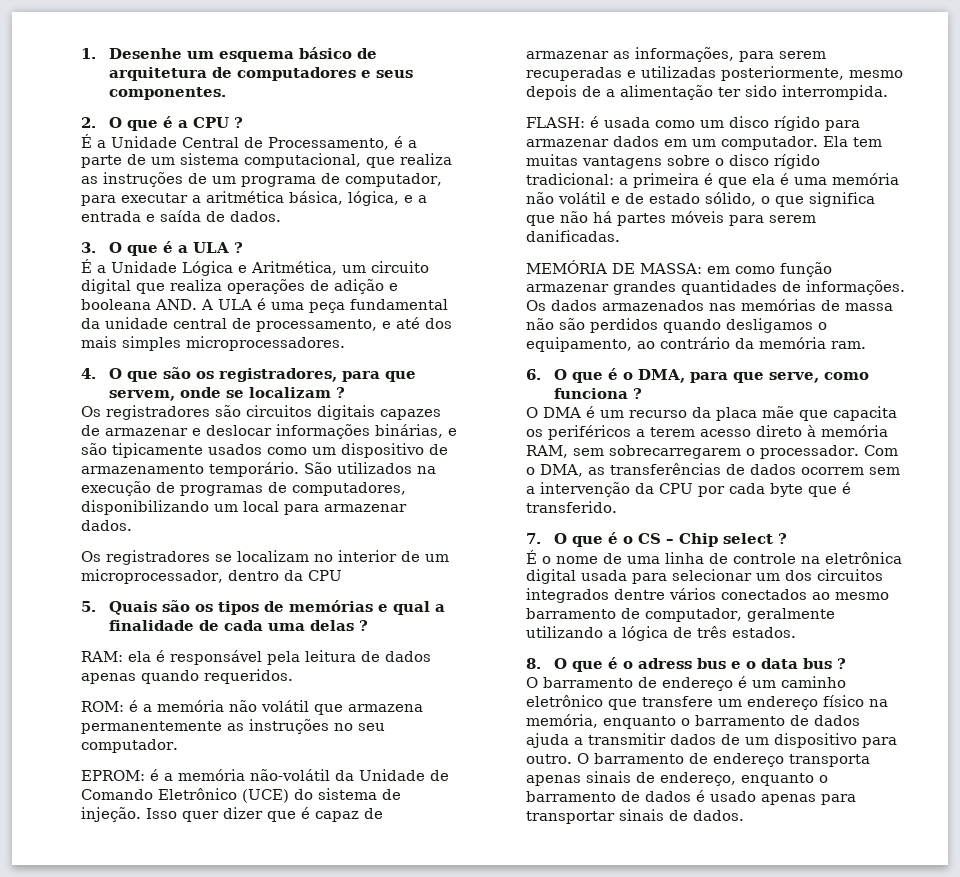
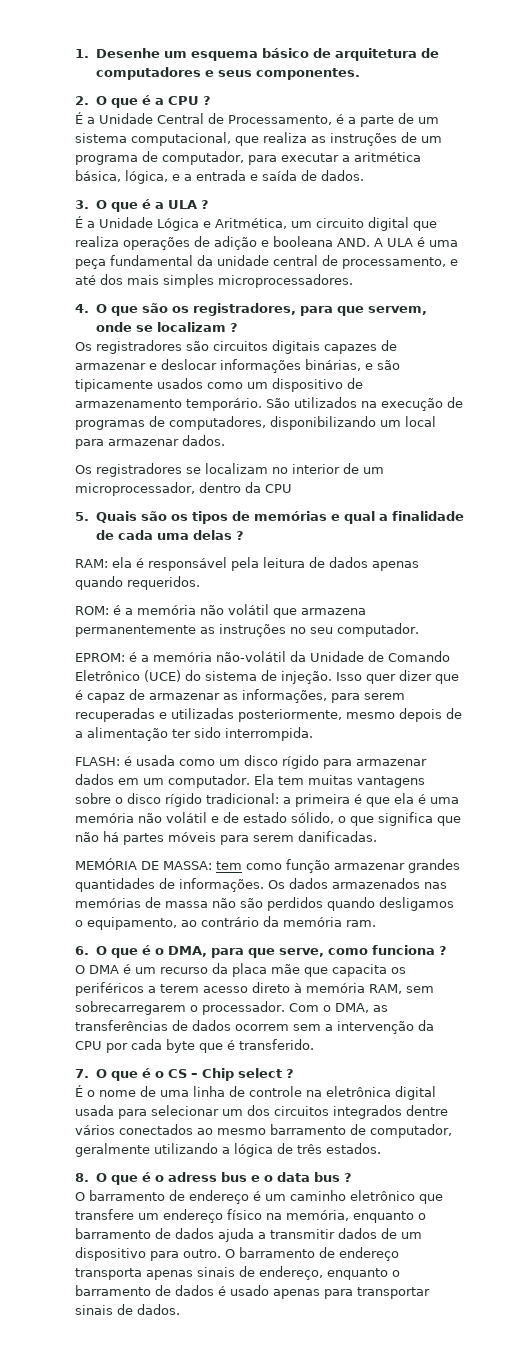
- MEMÓRIA DE MASSA: em como função armazenar grandes quantidades de informações.
+ MEMÓRIA DE MASSA: tem como função armazenar grandes quantidades de informações.

